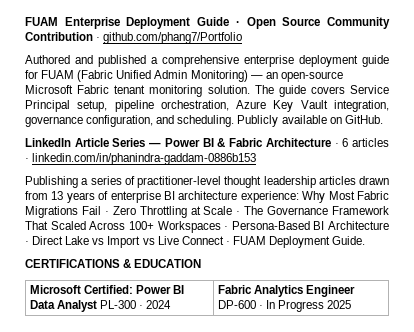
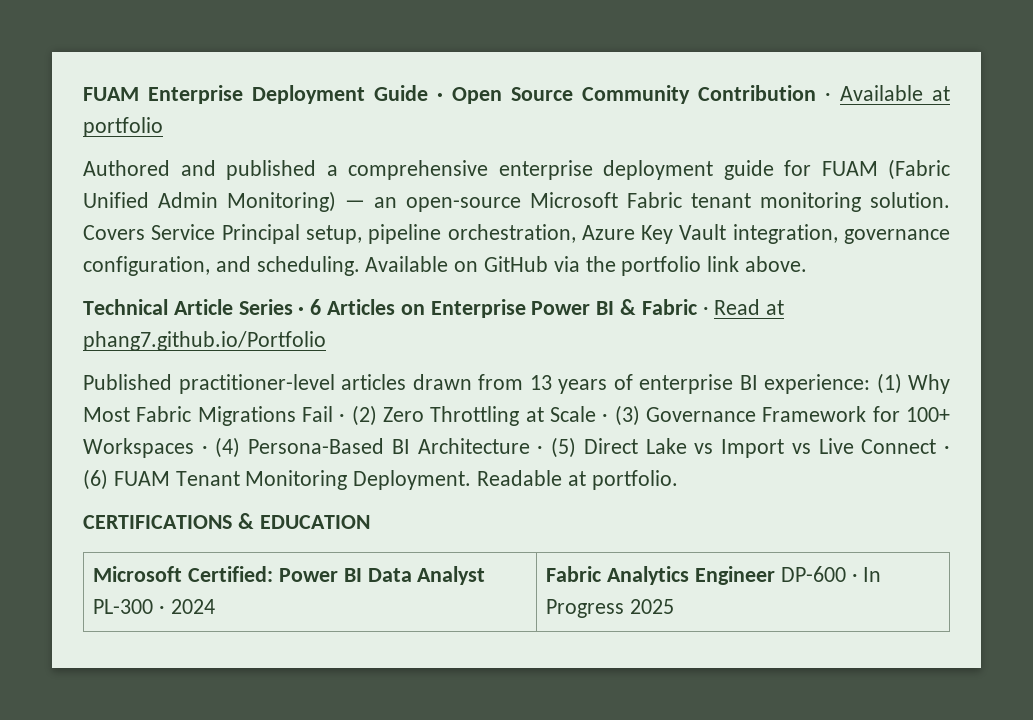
- FUAM Enterprise Deployment Guide · Open Source Community Contribution · github.com/phang7/Portfolio
+ FUAM Enterprise Deployment Guide · Open Source Community Contribution · Available at portfolio
- The guide covers Service Principal setup, pipeline orchestration, Azure Key Vault integration, governance configuration, and scheduling.
+ Covers Service Principal setup, pipeline orchestration, Azure Key Vault integration, governance configuration, and scheduling.
- Publicly available on GitHub.
- LinkedIn Article Series — Power BI & Fabric Architecture · 6 articles · linkedin.com/in/phanindra-gaddam-0886b153
- Publishing a series of practitioner-level thought leadership articles drawn from 13 years of enterprise BI architecture experience: Why Most Fabric Migrations Fail · Zero Throttling at Scale · The Governance Framework That Scaled Across 100+ Workspaces · Persona-Based BI Architecture · Direct Lake vs Import vs Live Connect · FUAM Deployment Guide.
+ Available on GitHub via the portfolio link above.
+ Technical Article Series · 6 Articles on Enterprise Power BI & Fabric · Read at phang7.github.io/Portfolio
+ Published practitioner-level articles drawn from 13 years of enterprise BI experience: (1) Why Most Fabric Migrations Fail · (2) Zero Throttling at Scale · (3) Governance Framework for 100+ Workspaces · (4) Persona-Based BI Architecture · (5) Direct Lake vs Import vs Live Connect · (6) FUAM Tenant Monitoring Deployment. Readable at portfolio.

